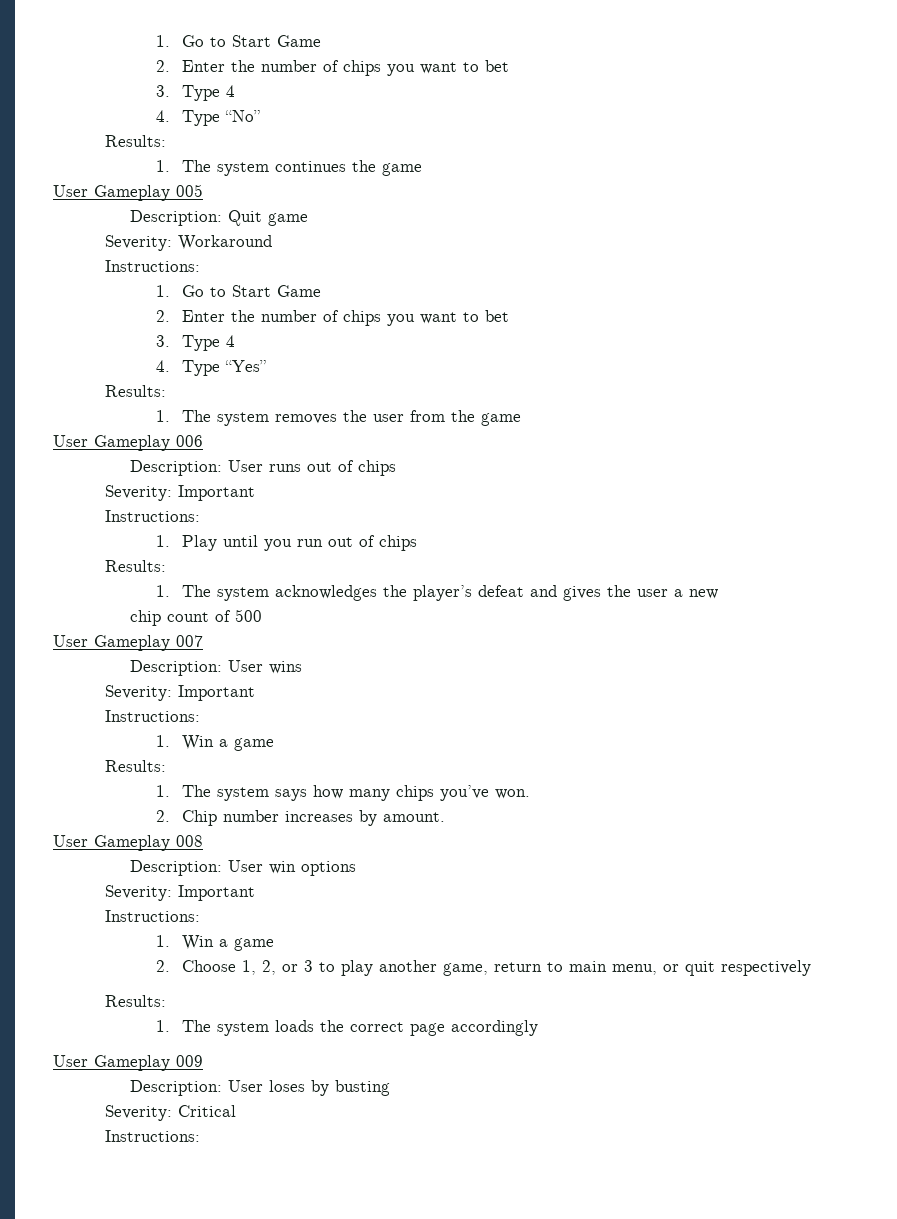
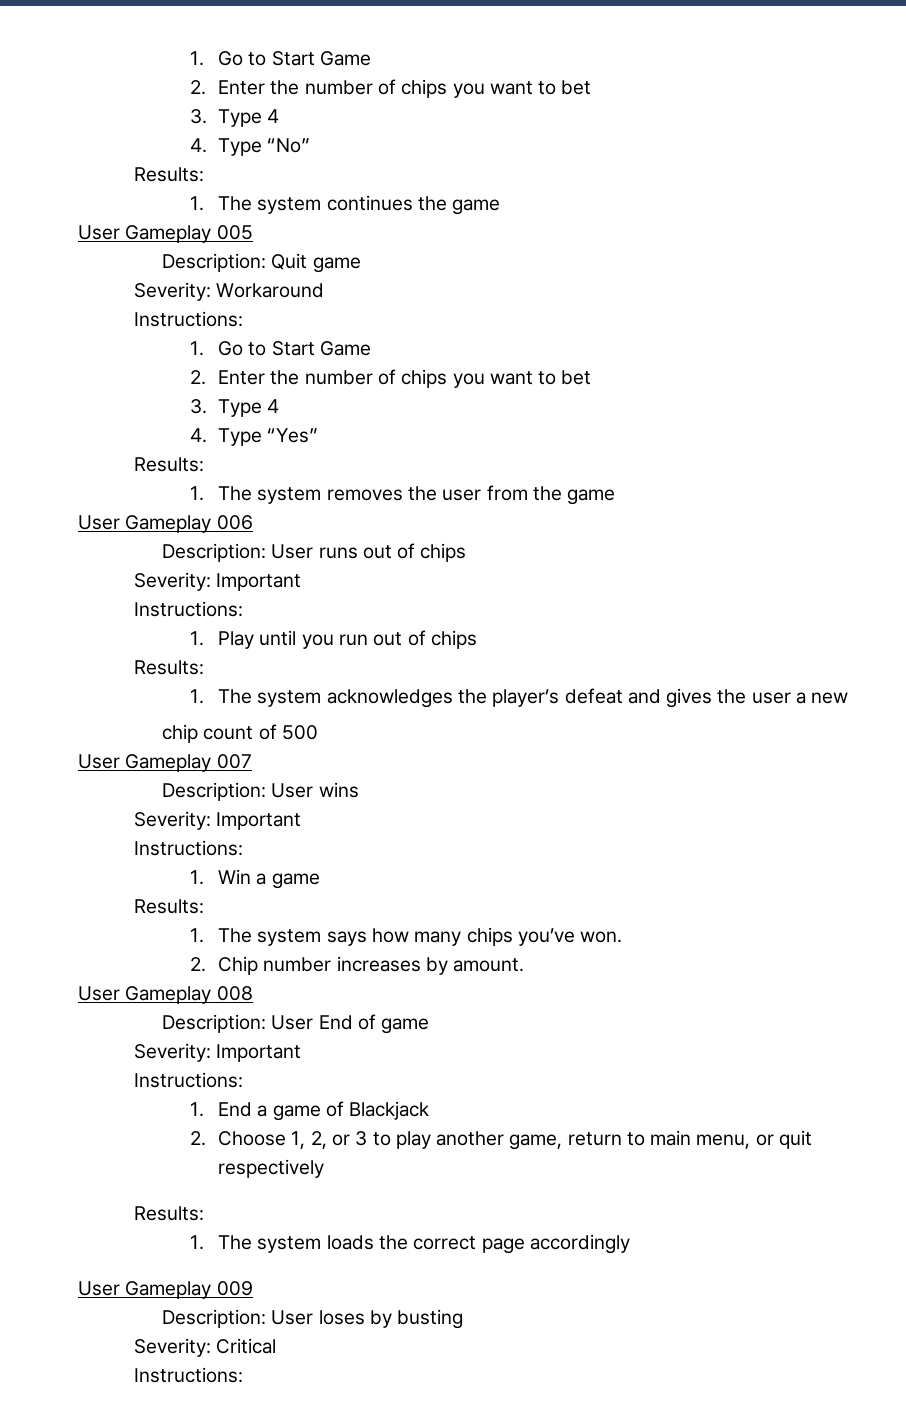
- Description: User win options
+ Description: User End of game
  Severity: Important
  Instructions:
- 1. Win a game
+ 1. End a game of Blackjack

